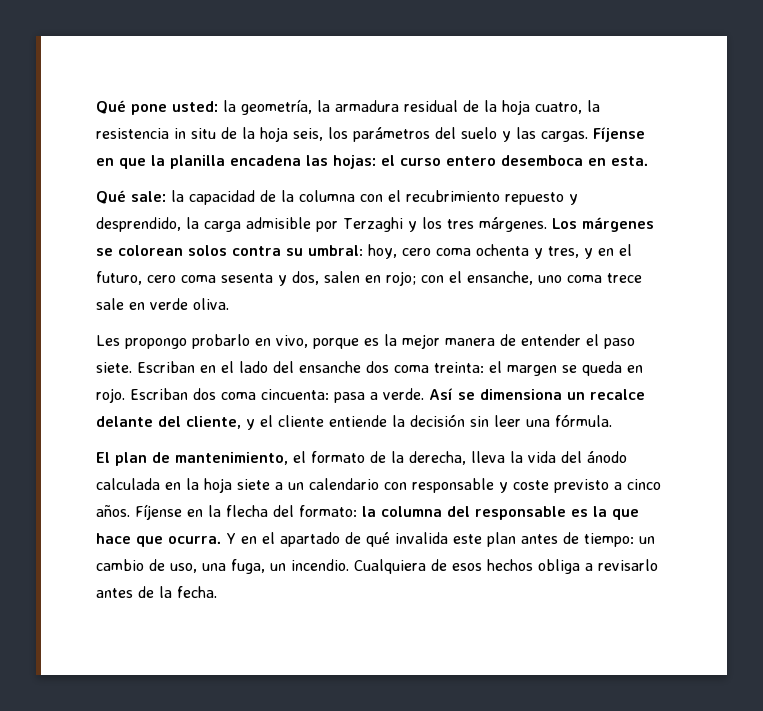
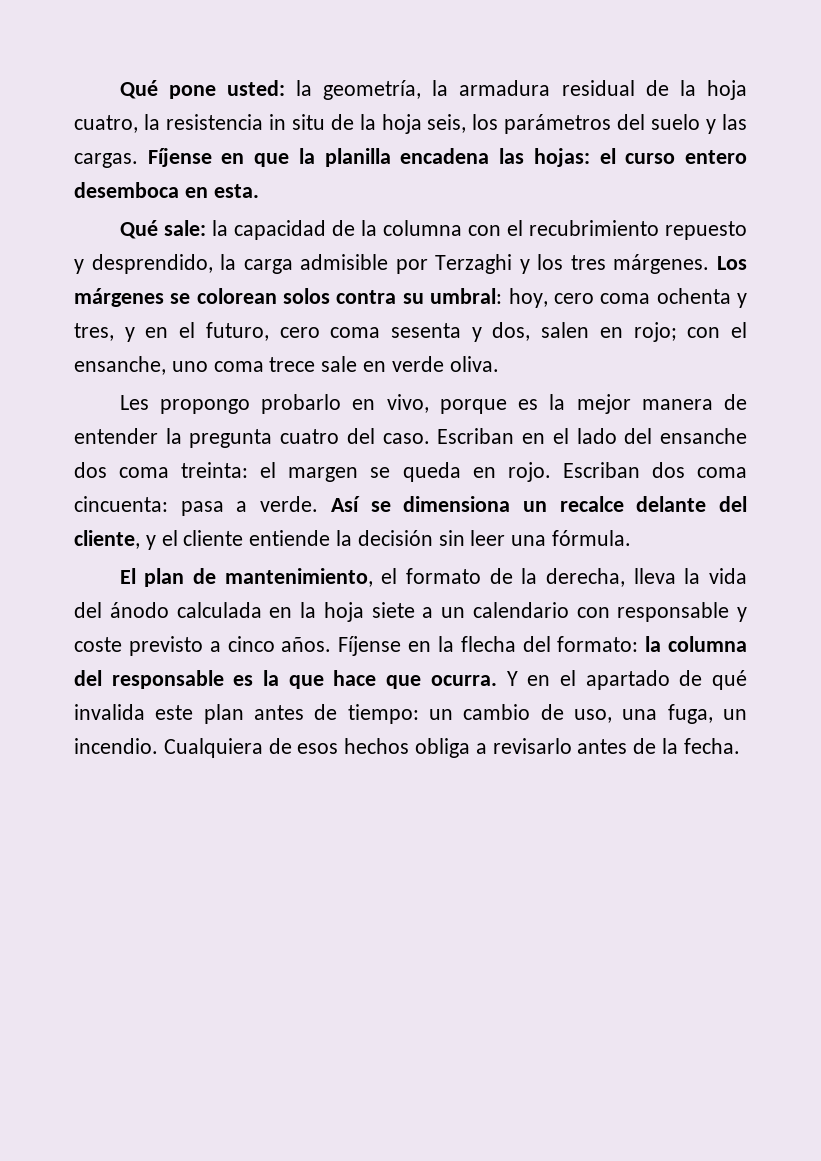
- Les propongo probarlo en vivo, porque es la mejor manera de entender el paso siete.
+ Les propongo probarlo en vivo, porque es la mejor manera de entender la pregunta cuatro del caso.

